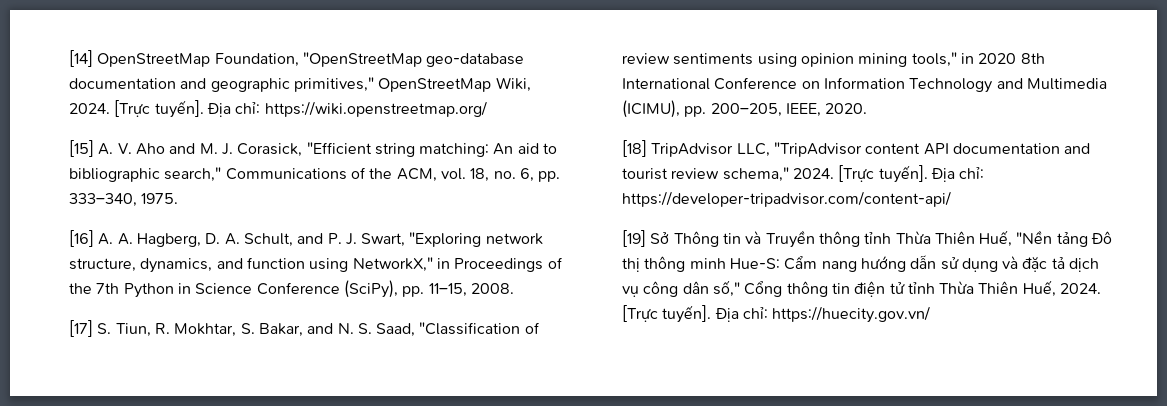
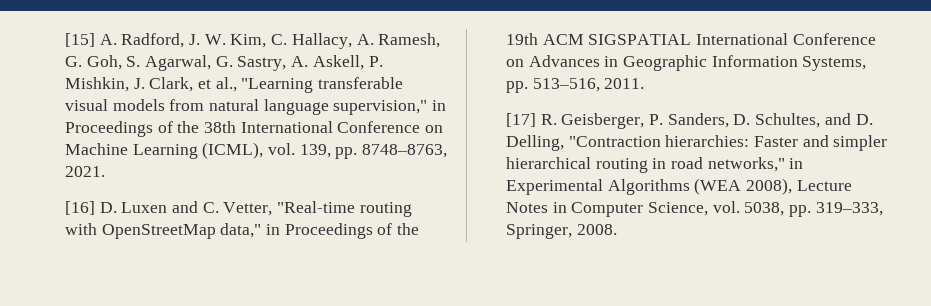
- [14] OpenStreetMap Foundation, "OpenStreetMap geo-database documentation and geographic primitives," OpenStreetMap Wiki, 2024. [Trực tuyến]. Địa chỉ: https://wiki.openstreetmap.org/
- [15] A. V. Aho and M. J. Corasick, "Efficient string matching: An aid to bibliographic search," Communications of the ACM, vol. 18, no. 6, pp. 333–340, 1975.
- [16] A. A. Hagberg, D. A. Schult, and P. J. Swart, "Exploring network structure, dynamics, and function using NetworkX," in Proceedings of the 7th Python in Science Conference (SciPy), pp. 11–15, 2008.
- [17] S. Tiun, R. Mokhtar, S. Bakar, and N. S. Saad, "Classification of review sentiments using opinion mining tools," in 2020 8th International Conference on Information Technology and Multimedia (ICIMU), pp. 200–205, IEEE, 2020.
- [18] TripAdvisor LLC, "TripAdvisor content API documentation and tourist review schema," 2024. [Trực tuyến]. Địa chỉ: https://developer-tripadvisor.com/content-api/
- [19] Sở Thông tin và Truyền thông tỉnh Thừa Thiên Huế, "Nền tảng Đô thị thông minh Hue-S: Cẩm nang hướng dẫn sử dụng và đặc tả dịch vụ công dân số," Cổng thông tin điện tử tỉnh Thừa Thiên Huế, 2024. [Trực tuyến]. Địa chỉ: https://huecity.gov.vn/
+ [15] A. Radford, J. W. Kim, C. Hallacy, A. Ramesh, G. Goh, S. Agarwal, G. Sastry, A. Askell, P. Mishkin, J. Clark, et al., "Learning transferable visual models from natural language supervision," in Proceedings of the 38th International Conference on Machine Learning (ICML), vol. 139, pp. 8748–8763, 2021.
+ [16] D. Luxen and C. Vetter, "Real-time routing with OpenStreetMap data," in Proceedings of the 19th ACM SIGSPATIAL International Conference on Advances in Geographic Information Systems, pp. 513–516, 2011.
+ [17] R. Geisberger, P. Sanders, D. Schultes, and D. Delling, "Contraction hierarchies: Faster and simpler hierarchical routing in road networks," in Experimental Algorithms (WEA 2008), Lecture Notes in Computer Science, vol. 5038, pp. 319–333, Springer, 2008.

